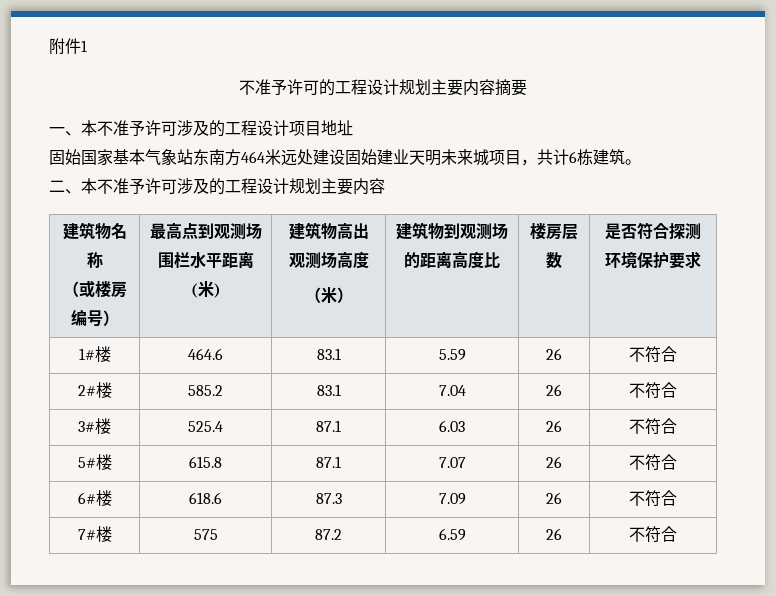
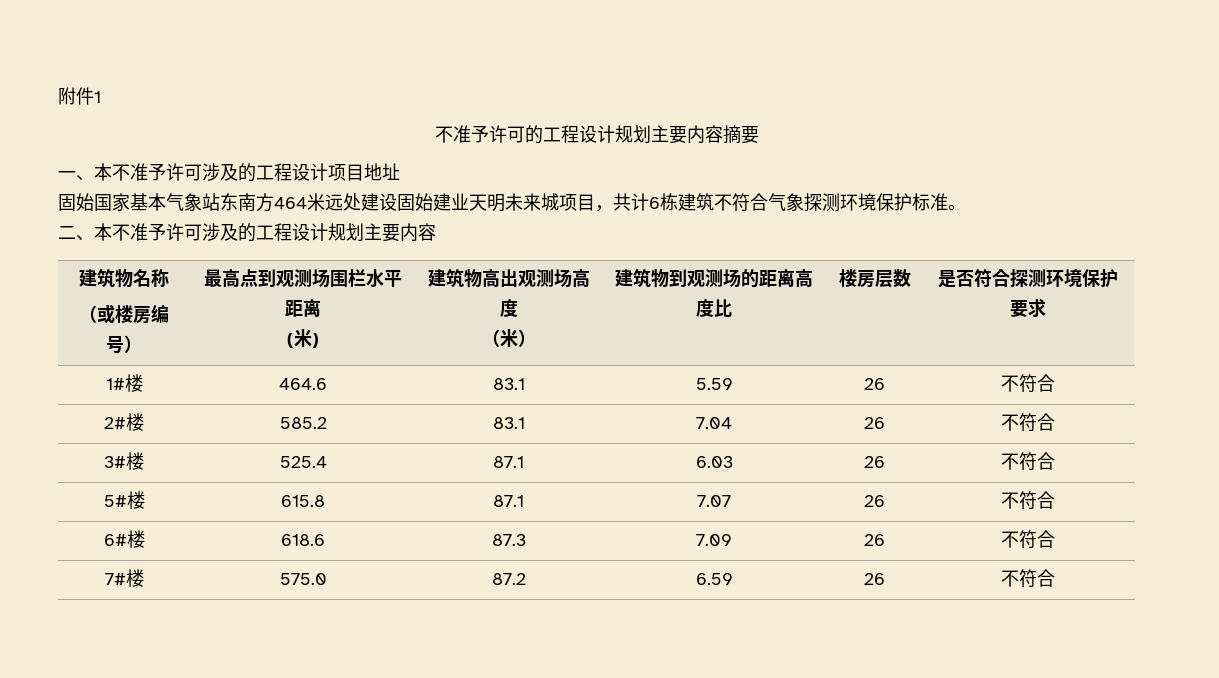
- 固始国家基本气象站东南方464米远处建设固始建业天明未来城项目，共计6栋建筑。
+ 固始国家基本气象站东南方464米远处建设固始建业天明未来城项目，共计6栋建筑不符合气象探测环境保护标准。
- 7#楼 | 575 | 87.2 | 6.59 | 26 | 不符合
+ 7#楼 | 575.0 | 87.2 | 6.59 | 26 | 不符合

